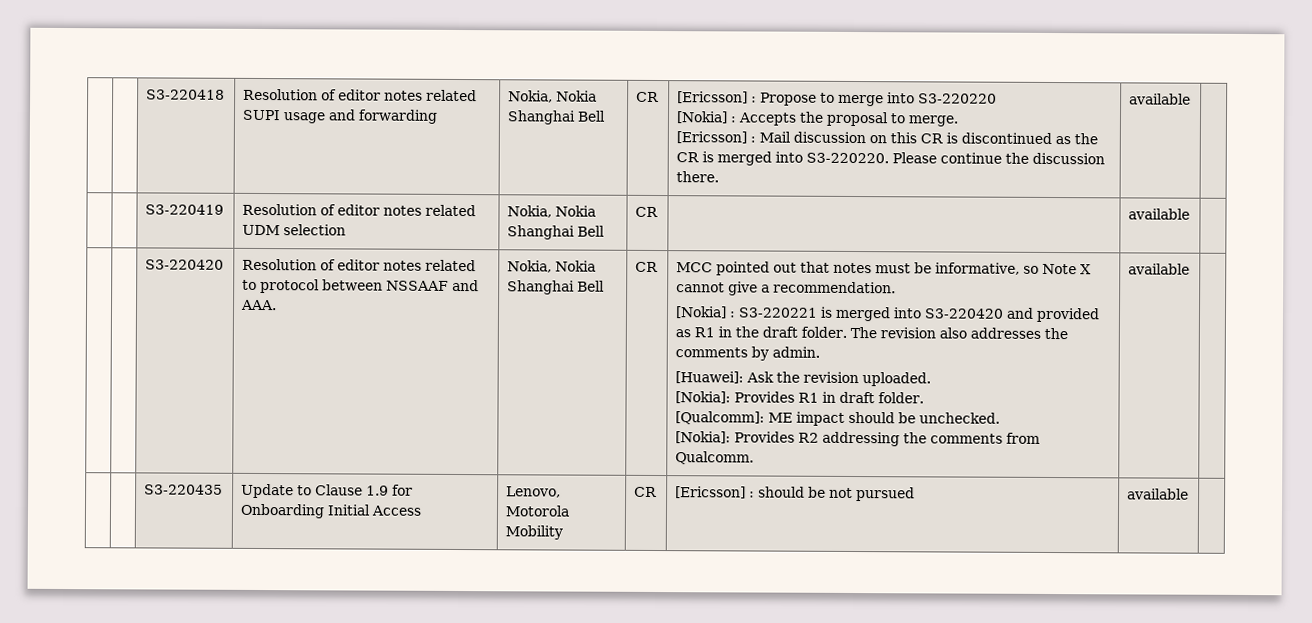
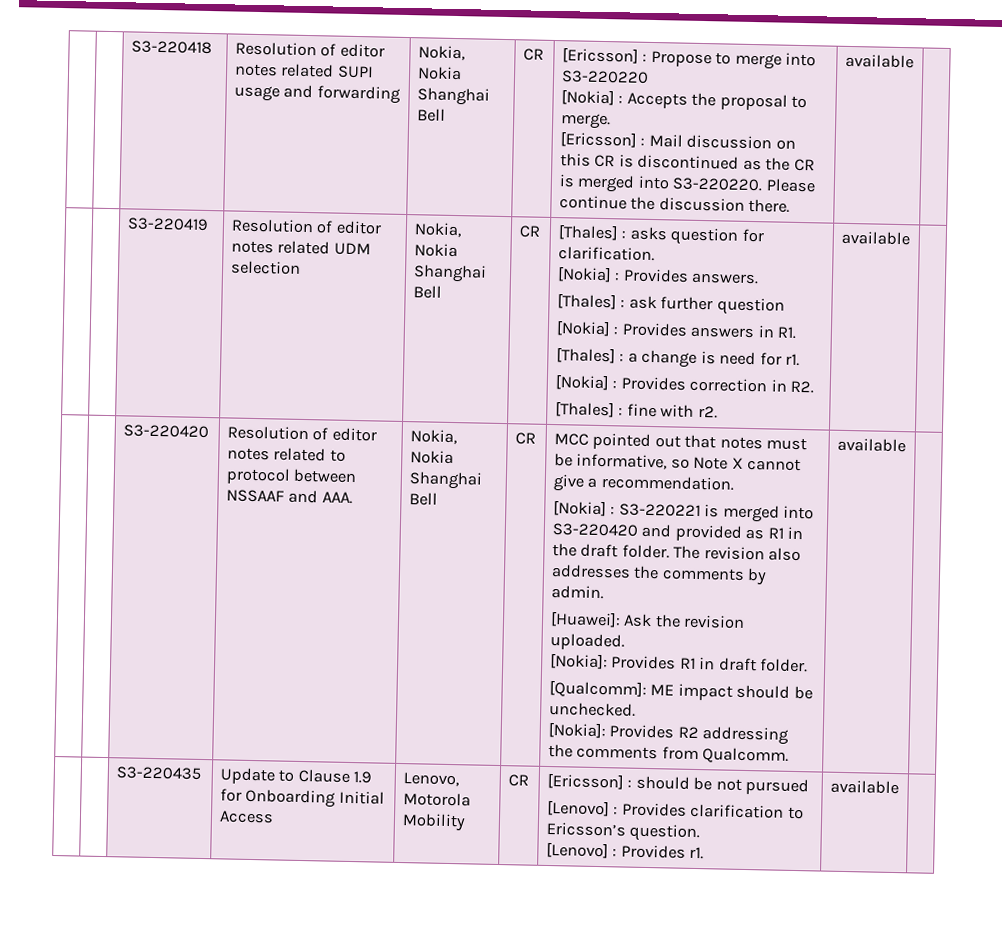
+ [Thales] : asks question for clarification.
+ [Nokia] : Provides answers.
+ [Thales] : ask further question
+ [Nokia] : Provides answers in R1.
+ [Thales] : a change is need for r1.
+ [Nokia] : Provides correction in R2.
+ [Thales] : fine with r2.
- | | S3-220435 | Update to Clause 1.9 for Onboarding Initial Access | Lenovo, Motorola Mobility | CR | [Ericsson] : should be not pursued | available |
+ | | S3-220435 | Update to Clause 1.9 for Onboarding Initial Access | Lenovo, Motorola Mobility | CR | [Ericsson] : should be not pursued
+ [Lenovo] : Provides clarification to Ericsson’s question.
+ [Lenovo] : Provides r1. | available |

